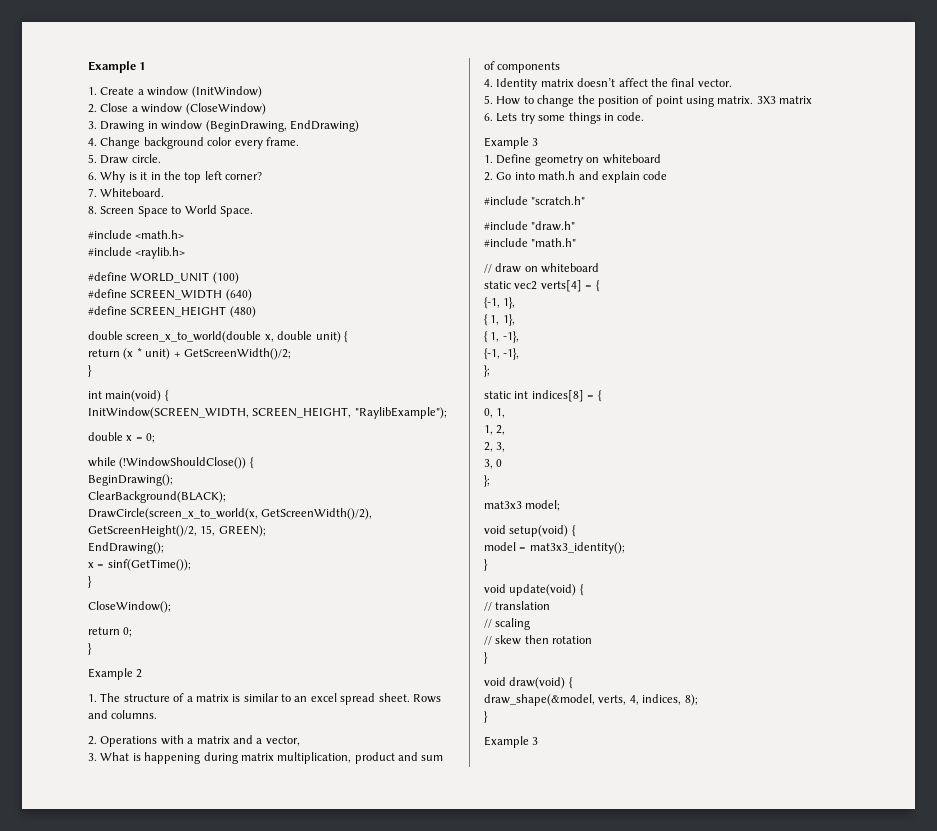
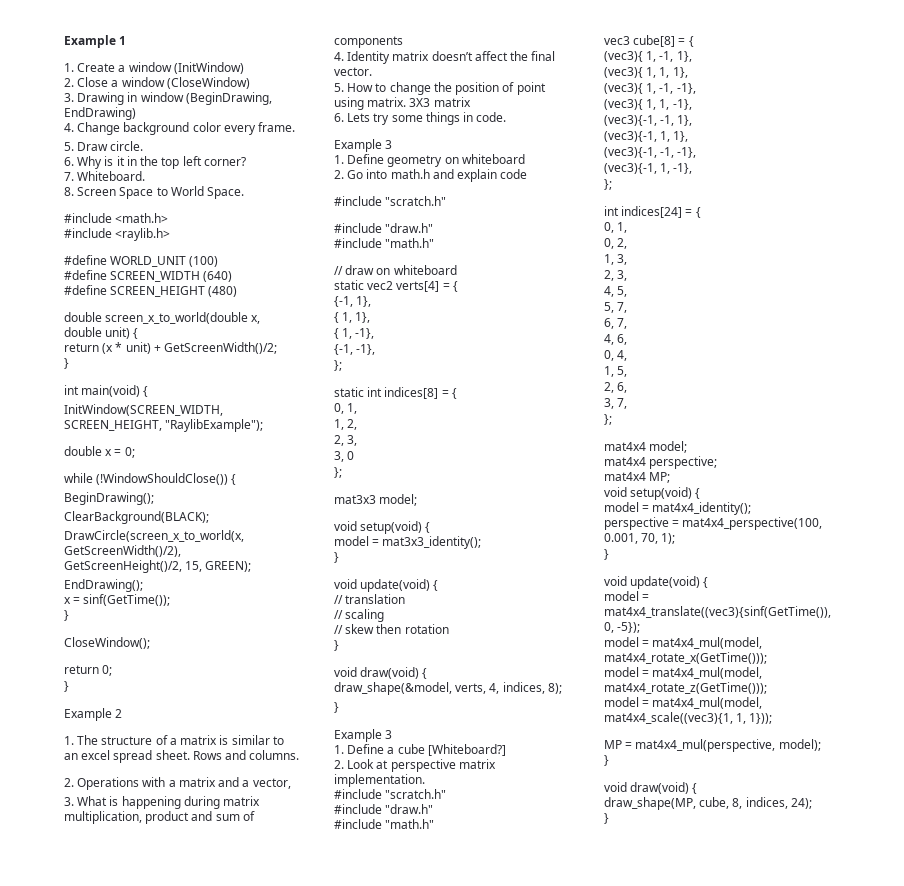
+ 1. Define a cube [Whiteboard?]
+ 2. Look at perspective matrix implementation.
+ #include "scratch.h"
+ #include "draw.h"
+ #include "math.h"
+ vec3 cube[8] = {
+ (vec3){ 1, -1, 1},
+ (vec3){ 1, 1, 1},
+ (vec3){ 1, -1, -1},
+ (vec3){ 1, 1, -1},
+ (vec3){-1, -1, 1},
+ (vec3){-1, 1, 1},
+ (vec3){-1, -1, -1},
+ (vec3){-1, 1, -1},
+ };
+ int indices[24] = {
+ 0, 1,
+ 0, 2,
+ 1, 3,
+ 2, 3,
+ 4, 5,
+ 5, 7,
+ 6, 7,
+ 4, 6,
+ 0, 4,
+ 1, 5,
+ 2, 6,
+ 3, 7,
+ };
+ mat4x4 model;
+ mat4x4 perspective;
+ mat4x4 MP;
+ void setup(void) {
+ model = mat4x4_identity();
+ perspective = mat4x4_perspective(100, 0.001, 70, 1);
+ }
+ void update(void) {
+ model = mat4x4_translate((vec3){sinf(GetTime()), 0, -5});
+ model = mat4x4_mul(model, mat4x4_rotate_x(GetTime()));
+ model = mat4x4_mul(model, mat4x4_rotate_z(GetTime()));
+ model = mat4x4_mul(model, mat4x4_scale((vec3){1, 1, 1}));
+ MP = mat4x4_mul(perspective, model);
+ }
+ void draw(void) {
+ draw_shape(MP, cube, 8, indices, 24);
+ }

